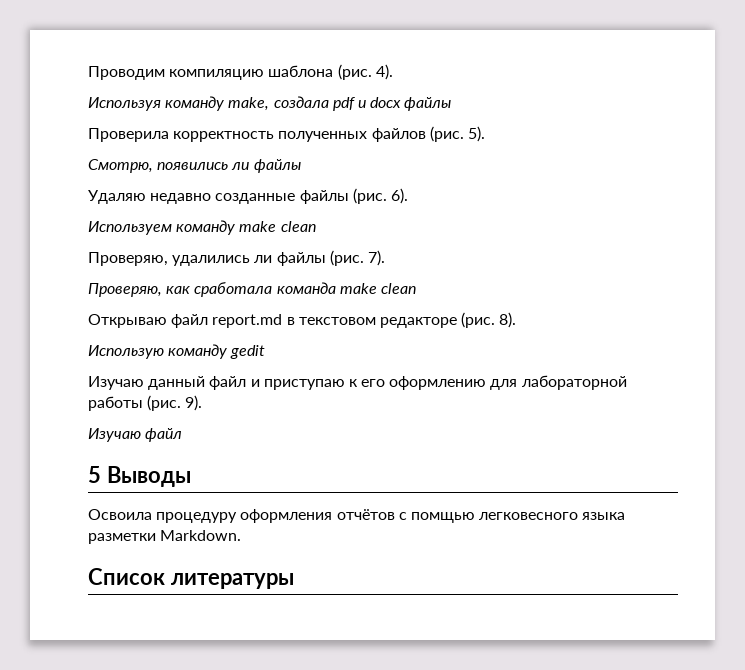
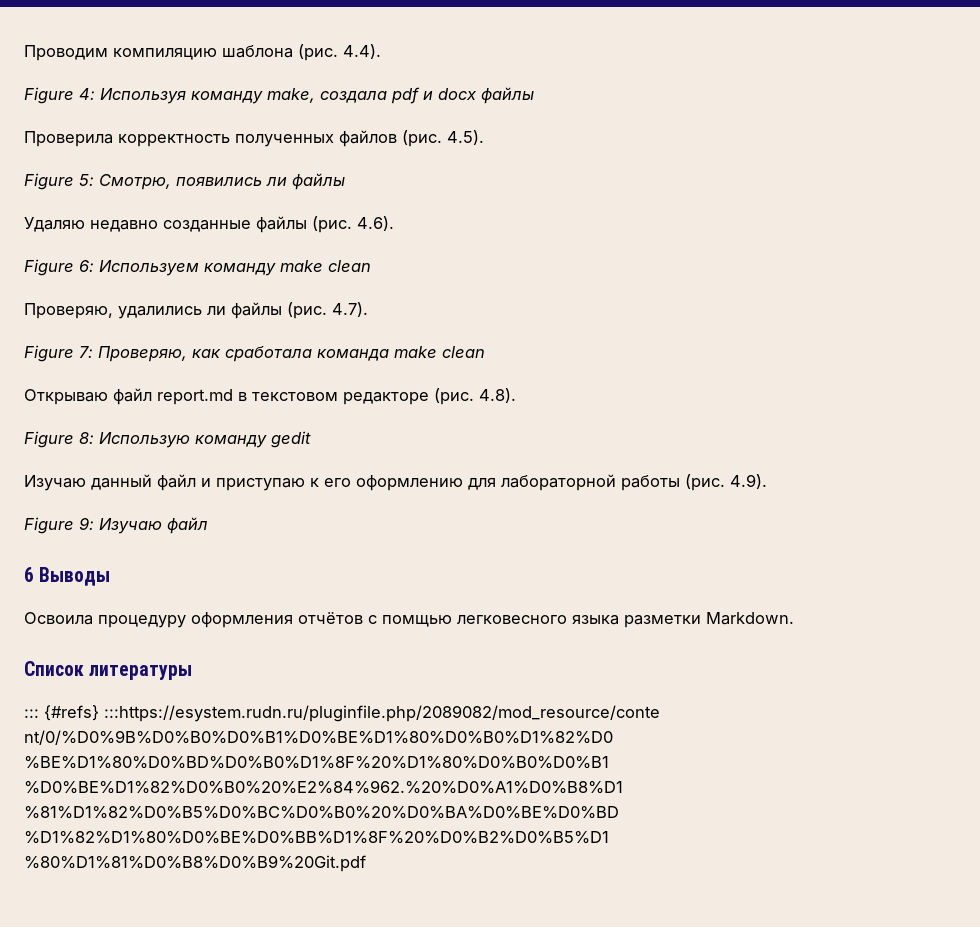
- 4).
- Используя команду make, создала pdf и docx файлы
+ 4.4).
+ Figure 4: Используя команду make, создала pdf и docx файлы
- 5).
- Смотрю, появились ли файлы
+ 4.5).
+ Figure 5: Смотрю, появились ли файлы
- 6).
- Используем команду make clean
+ 4.6).
+ Figure 6: Используем команду make clean
- 7).
- Проверяю, как сработала команда make clean
+ 4.7).
+ Figure 7: Проверяю, как сработала команда make clean
- 8).
- Использую команду gedit
+ 4.8).
+ Figure 8: Использую команду gedit
- 9).
- Изучаю файл
+ 4.9).
+ Figure 9: Изучаю файл
- 5 Выводы
+ 6 Выводы
+ ::: {#refs} :::https://esystem.rudn.ru/pluginfile.php/2089082/mod_resource/conte nt/0/%D0%9B%D0%B0%D0%B1%D0%BE%D1%80%D0%B0%D1%82%D0 %BE%D1%80%D0%BD%D0%B0%D1%8F%20%D1%80%D0%B0%D0%B1 %D0%BE%D1%82%D0%B0%20%E2%84%962.%20%D0%A1%D0%B8%D1 %81%D1%82%D0%B5%D0%BC%D0%B0%20%D0%BA%D0%BE%D0%BD %D1%82%D1%80%D0%BE%D0%BB%D1%8F%20%D0%B2%D0%B5%D1 %80%D1%81%D0%B8%D0%B9%20Git.pdf

